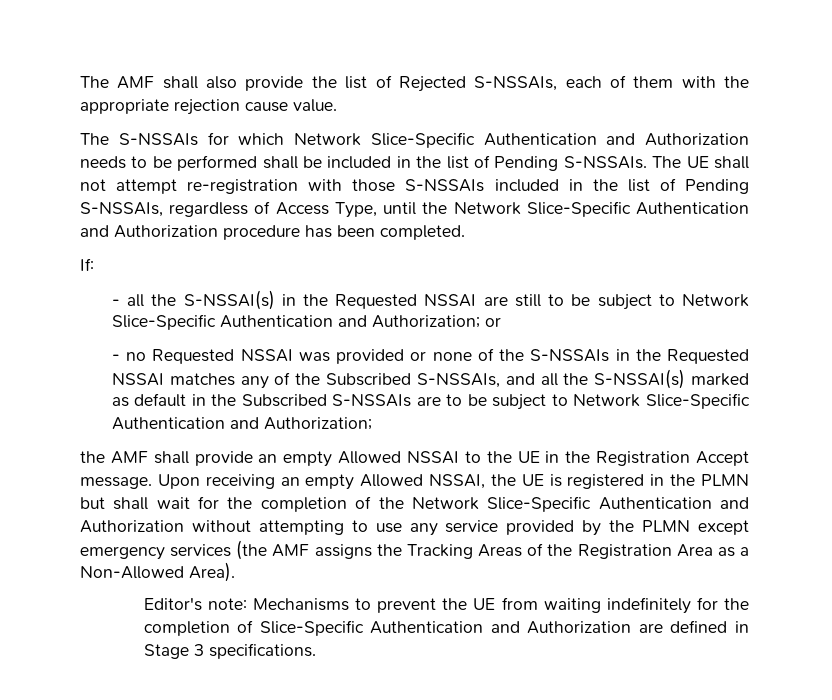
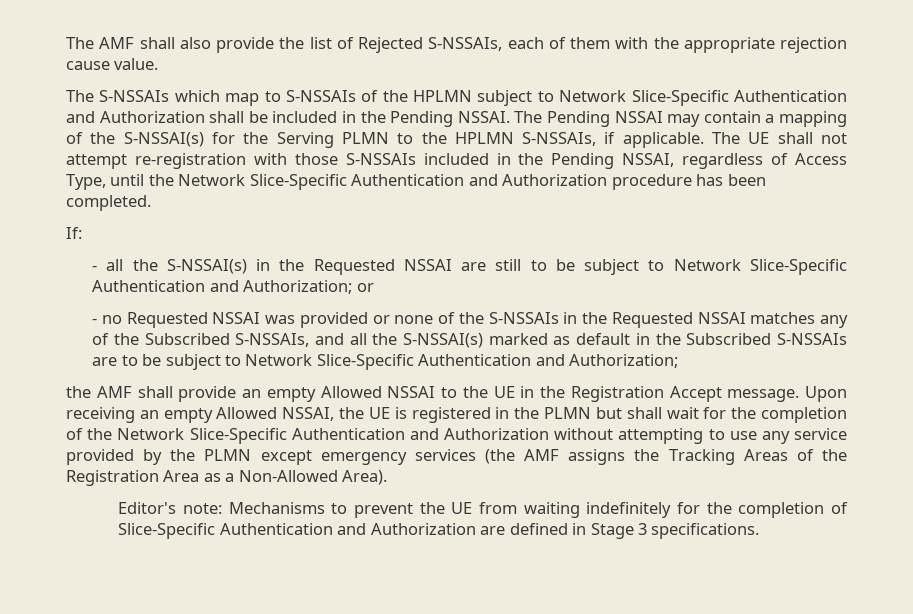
- The S-NSSAIs for which Network Slice-Specific Authentication and Authorization needs to be performed shall be included in the list of Pending S-NSSAIs.
+ The S-NSSAIs which map to S-NSSAIs of the HPLMN subject to Network Slice-Specific Authentication and Authorization shall be included in the Pending NSSAI. The Pending NSSAI may contain a mapping of the S-NSSAI(s) for the Serving PLMN to the HPLMN S-NSSAIs, if applicable.
- The UE shall not attempt re-registration with those S-NSSAIs included in the list of Pending S-NSSAIs, regardless of Access Type, until the Network Slice-Specific Authentication and Authorization procedure has been completed.
+ The UE shall not attempt re-registration with those S-NSSAIs included in the Pending NSSAI, regardless of Access Type, until the Network Slice-Specific Authentication and Authorization procedure has been completed.

